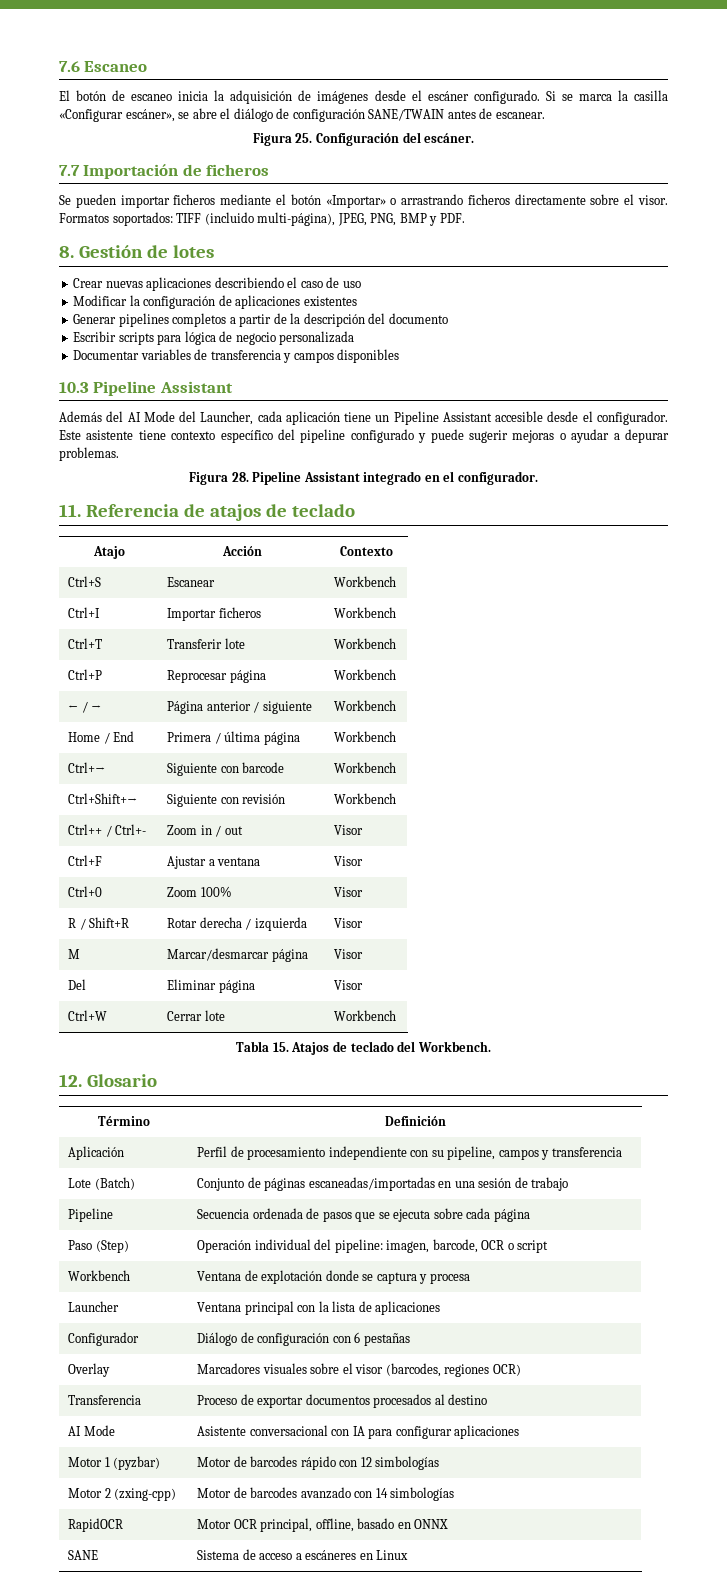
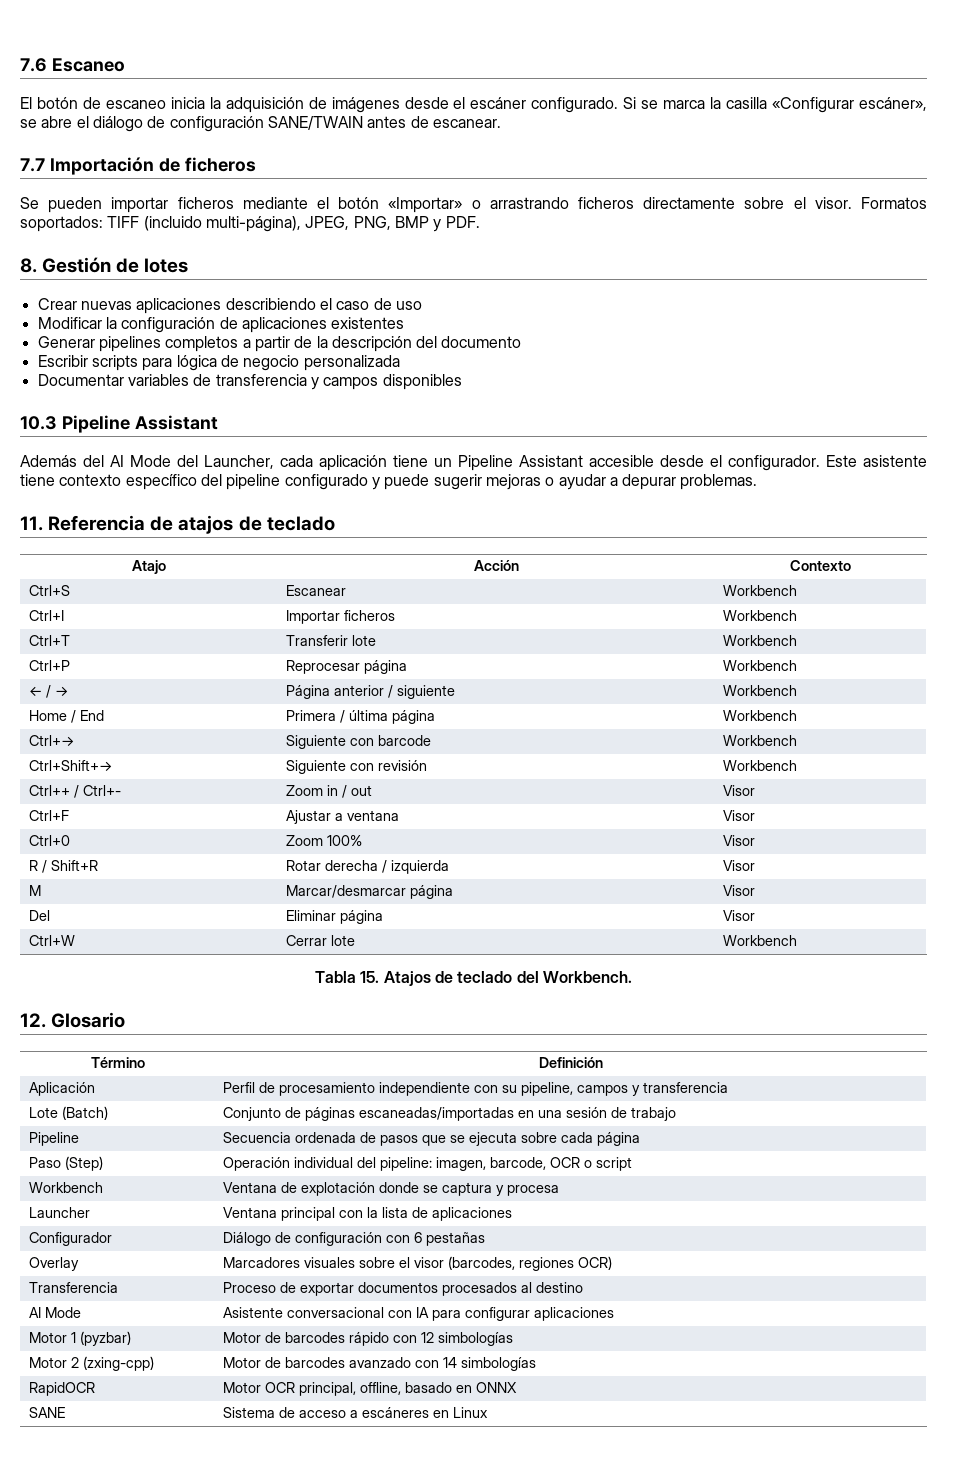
- Figura 25. Configuración del escáner.
- Figura 28. Pipeline Assistant integrado en el configurador.

